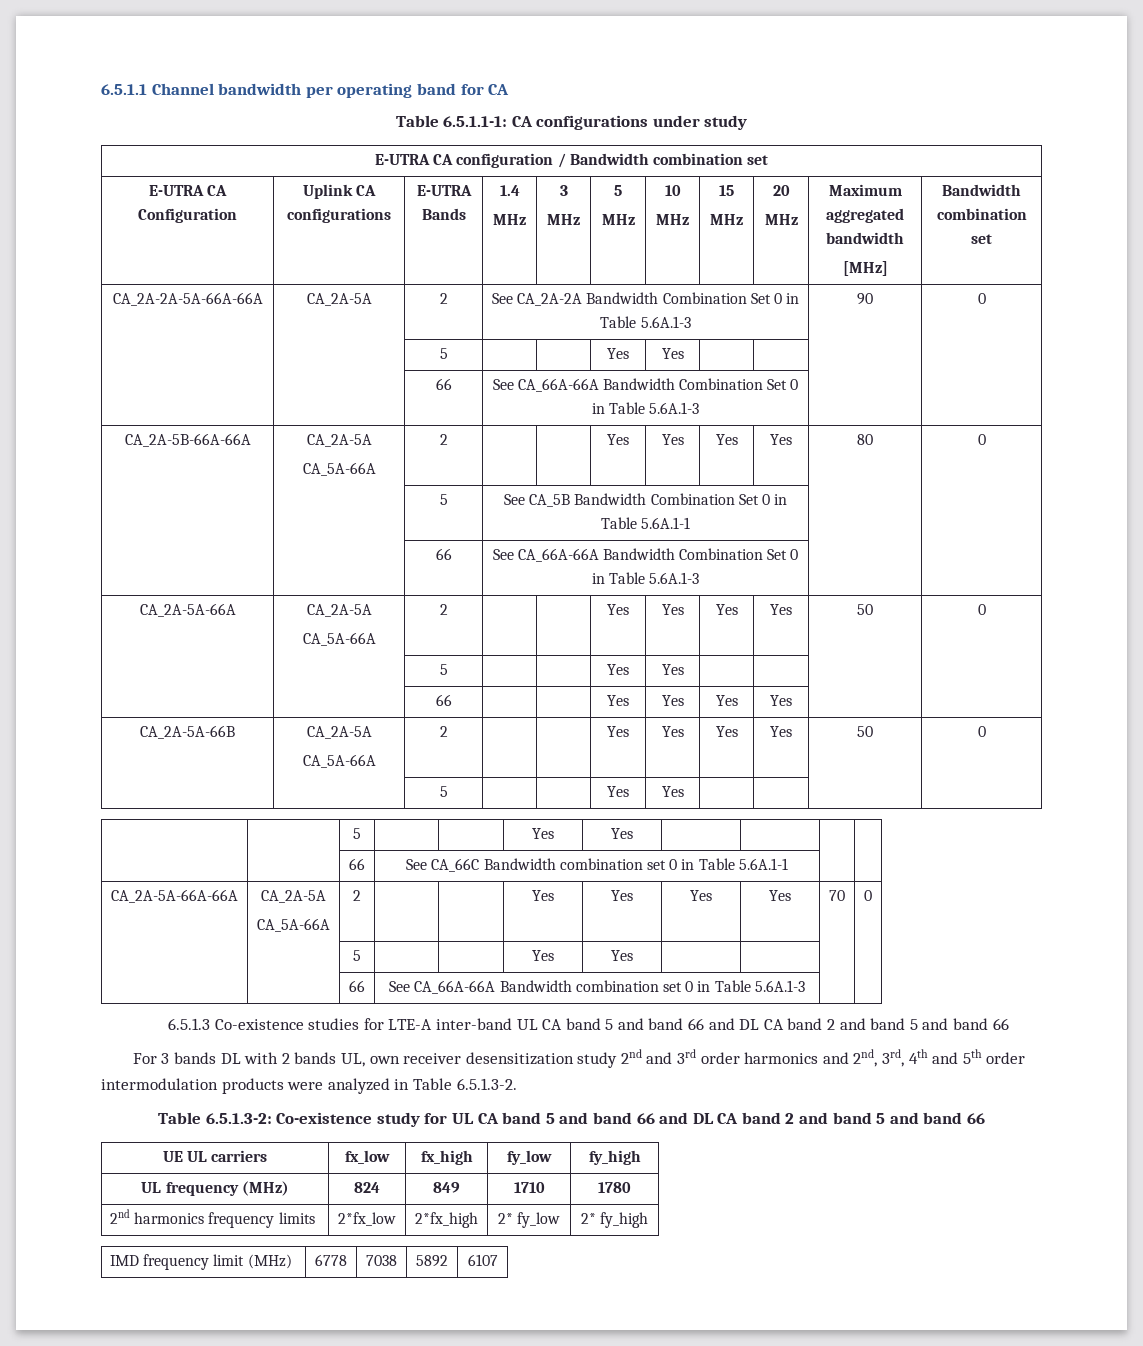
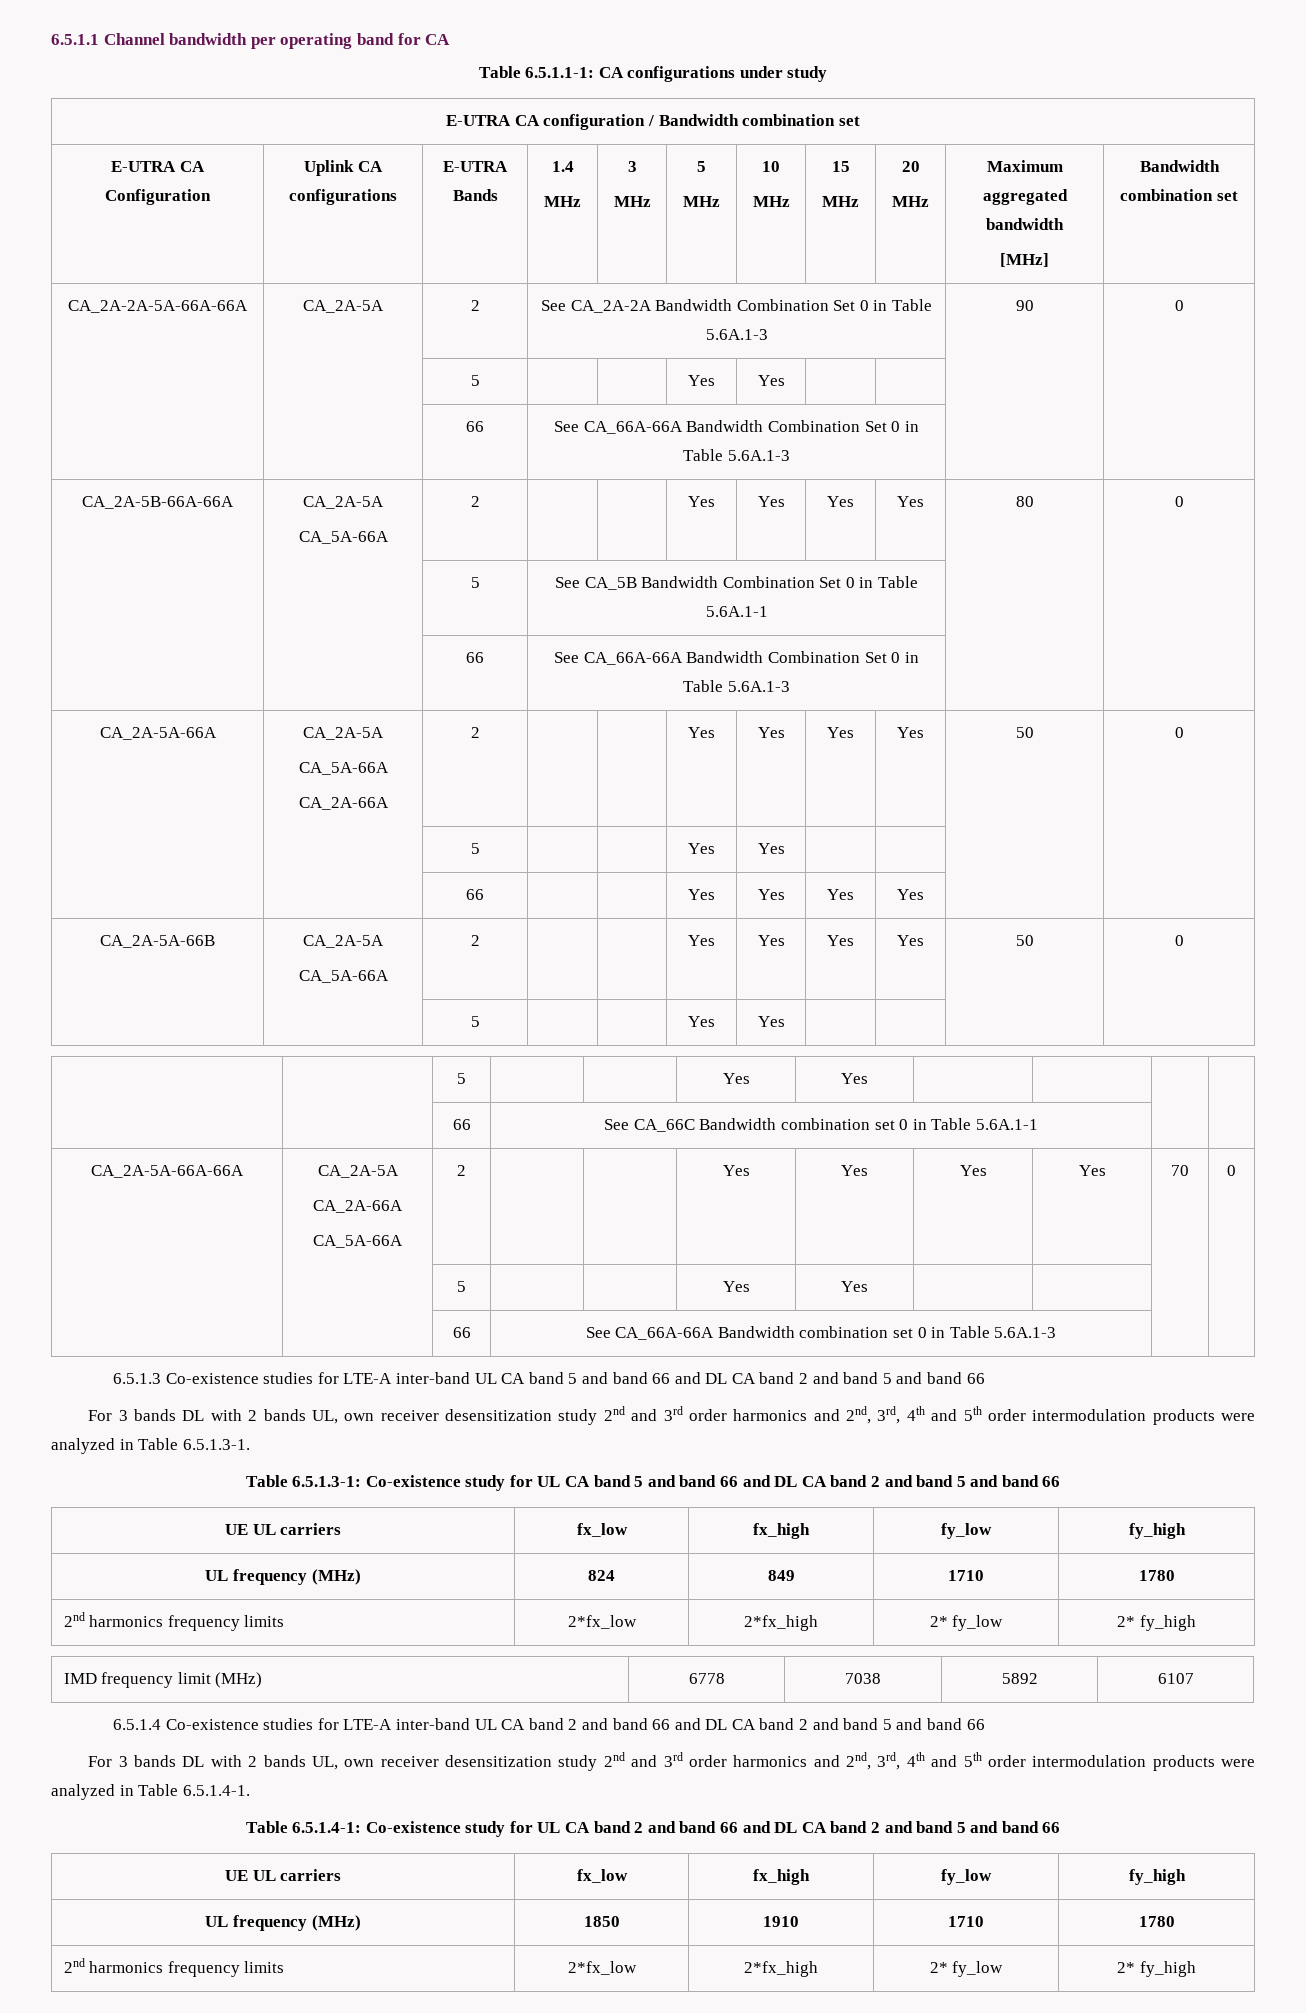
  CA_2A-5A-66A | CA_2A-5A
- CA_5A-66A | 2 | | | Yes | Yes | Yes | Yes | 50 | 0
+ CA_5A-66A
+ CA_2A-66A | 2 | | | Yes | Yes | Yes | Yes | 50 | 0
  CA_2A-5A-66A-66A | CA_2A-5A
+ CA_2A-66A
- For 3 bands DL with 2 bands UL, own receiver desensitization study 2nd and 3rd order harmonics and 2nd, 3rd, 4th and 5th order intermodulation products were analyzed in Table 6.5.1.3-2.
- Table 6.5.1.3-2: Co-existence study for UL CA band 5 and band 66 and DL CA band 2 and band 5 and band 66
+ For 3 bands DL with 2 bands UL, own receiver desensitization study 2nd and 3rd order harmonics and 2nd, 3rd, 4th and 5th order intermodulation products were analyzed in Table 6.5.1.3-1.
+ Table 6.5.1.3-1: Co-existence study for UL CA band 5 and band 66 and DL CA band 2 and band 5 and band 66
+ 6.5.1.4 Co-existence studies for LTE-A inter-band UL CA band 2 and band 66 and DL CA band 2 and band 5 and band 66
+ For 3 bands DL with 2 bands UL, own receiver desensitization study 2nd and 3rd order harmonics and 2nd, 3rd, 4th and 5th order intermodulation products were analyzed in Table 6.5.1.4-1.
+ Table 6.5.1.4-1: Co-existence study for UL CA band 2 and band 66 and DL CA band 2 and band 5 and band 66
+ UE UL carriers | fx_low | fx_high | fy_low | fy_high
+ UL frequency (MHz) | 1850 | 1910 | 1710 | 1780
+ 2nd harmonics frequency limits | 2*fx_low | 2*fx_high | 2* fy_low | 2* fy_high

